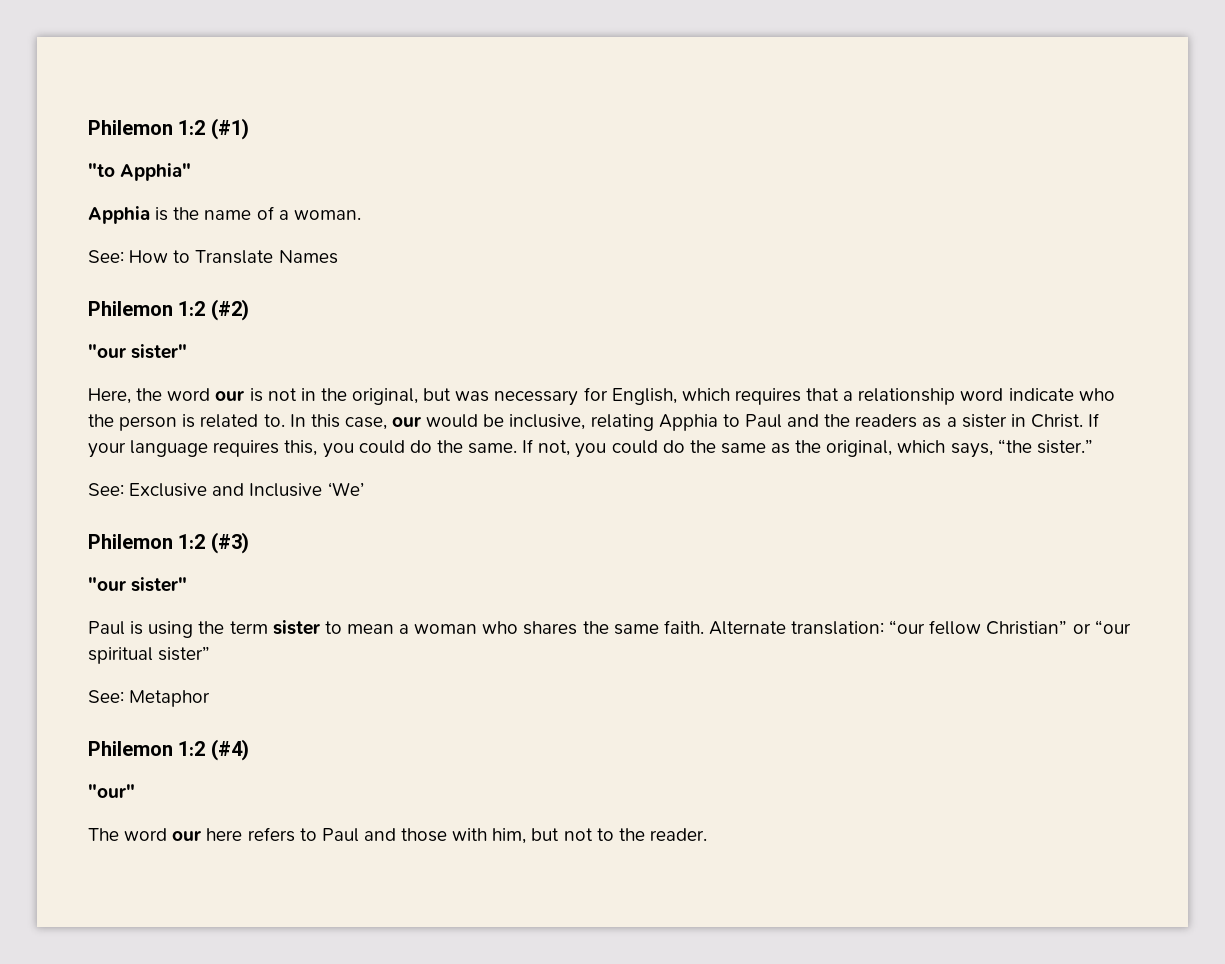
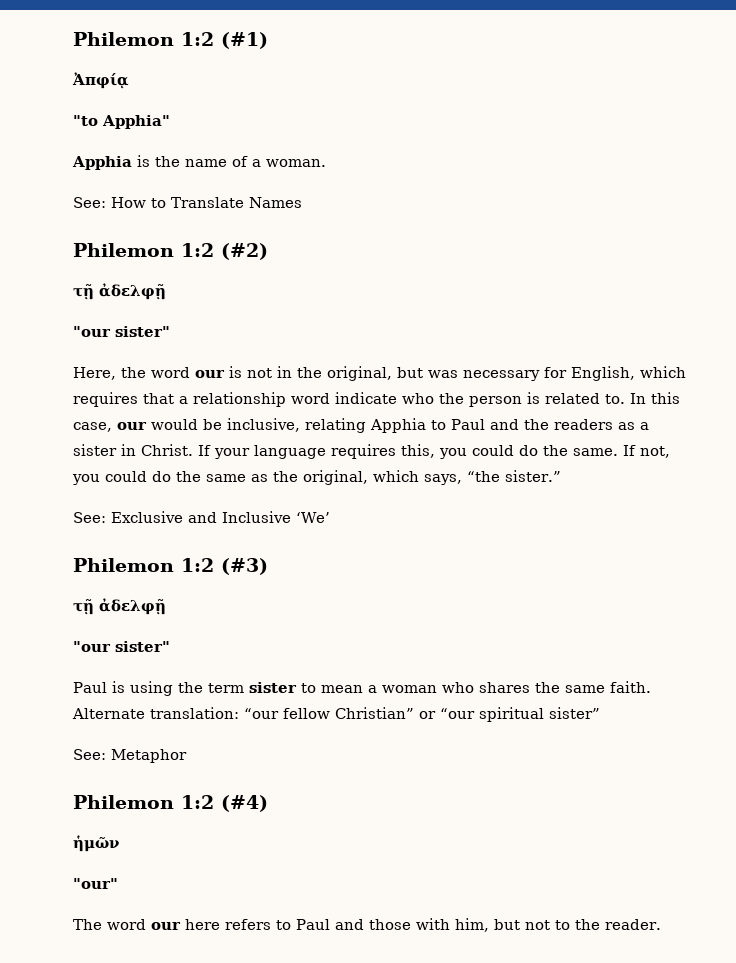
+ Ἀπφίᾳ
  Philemon 1:2 (#2)
+ τῇ ἀδελφῇ
  Philemon 1:2 (#3)
+ τῇ ἀδελφῇ
+ ἡμῶν

